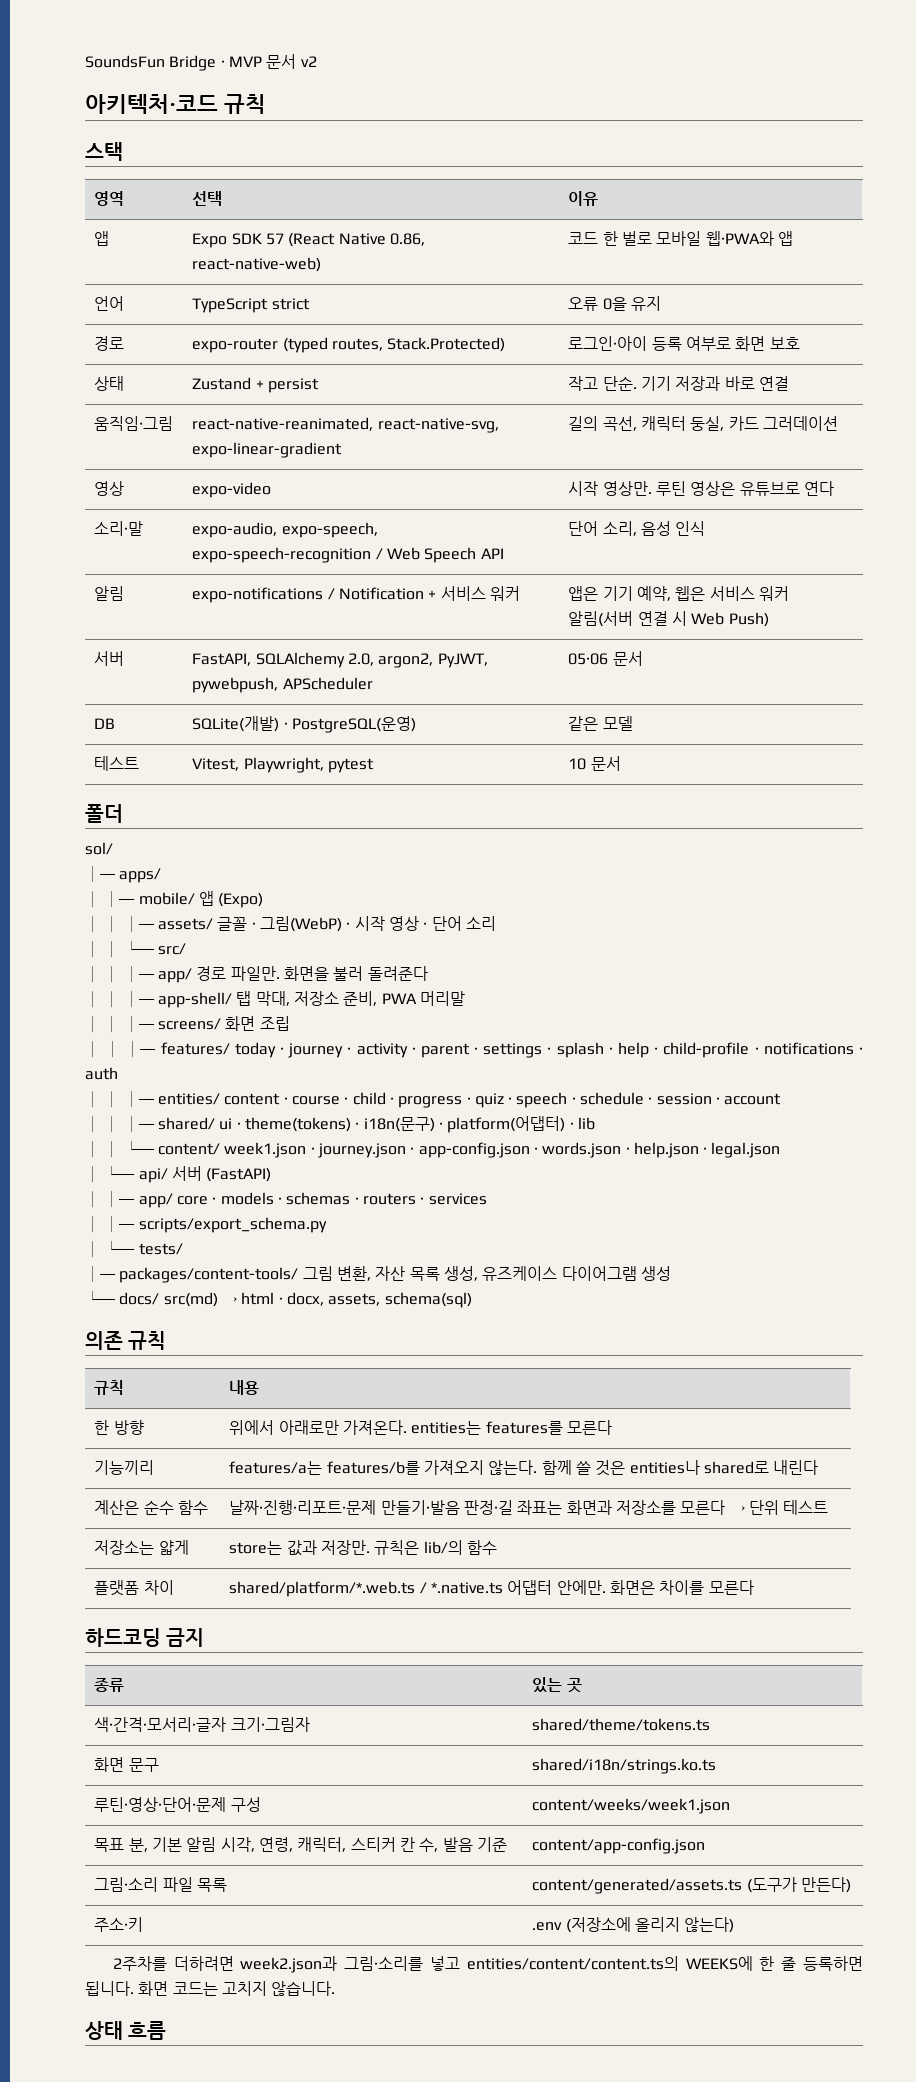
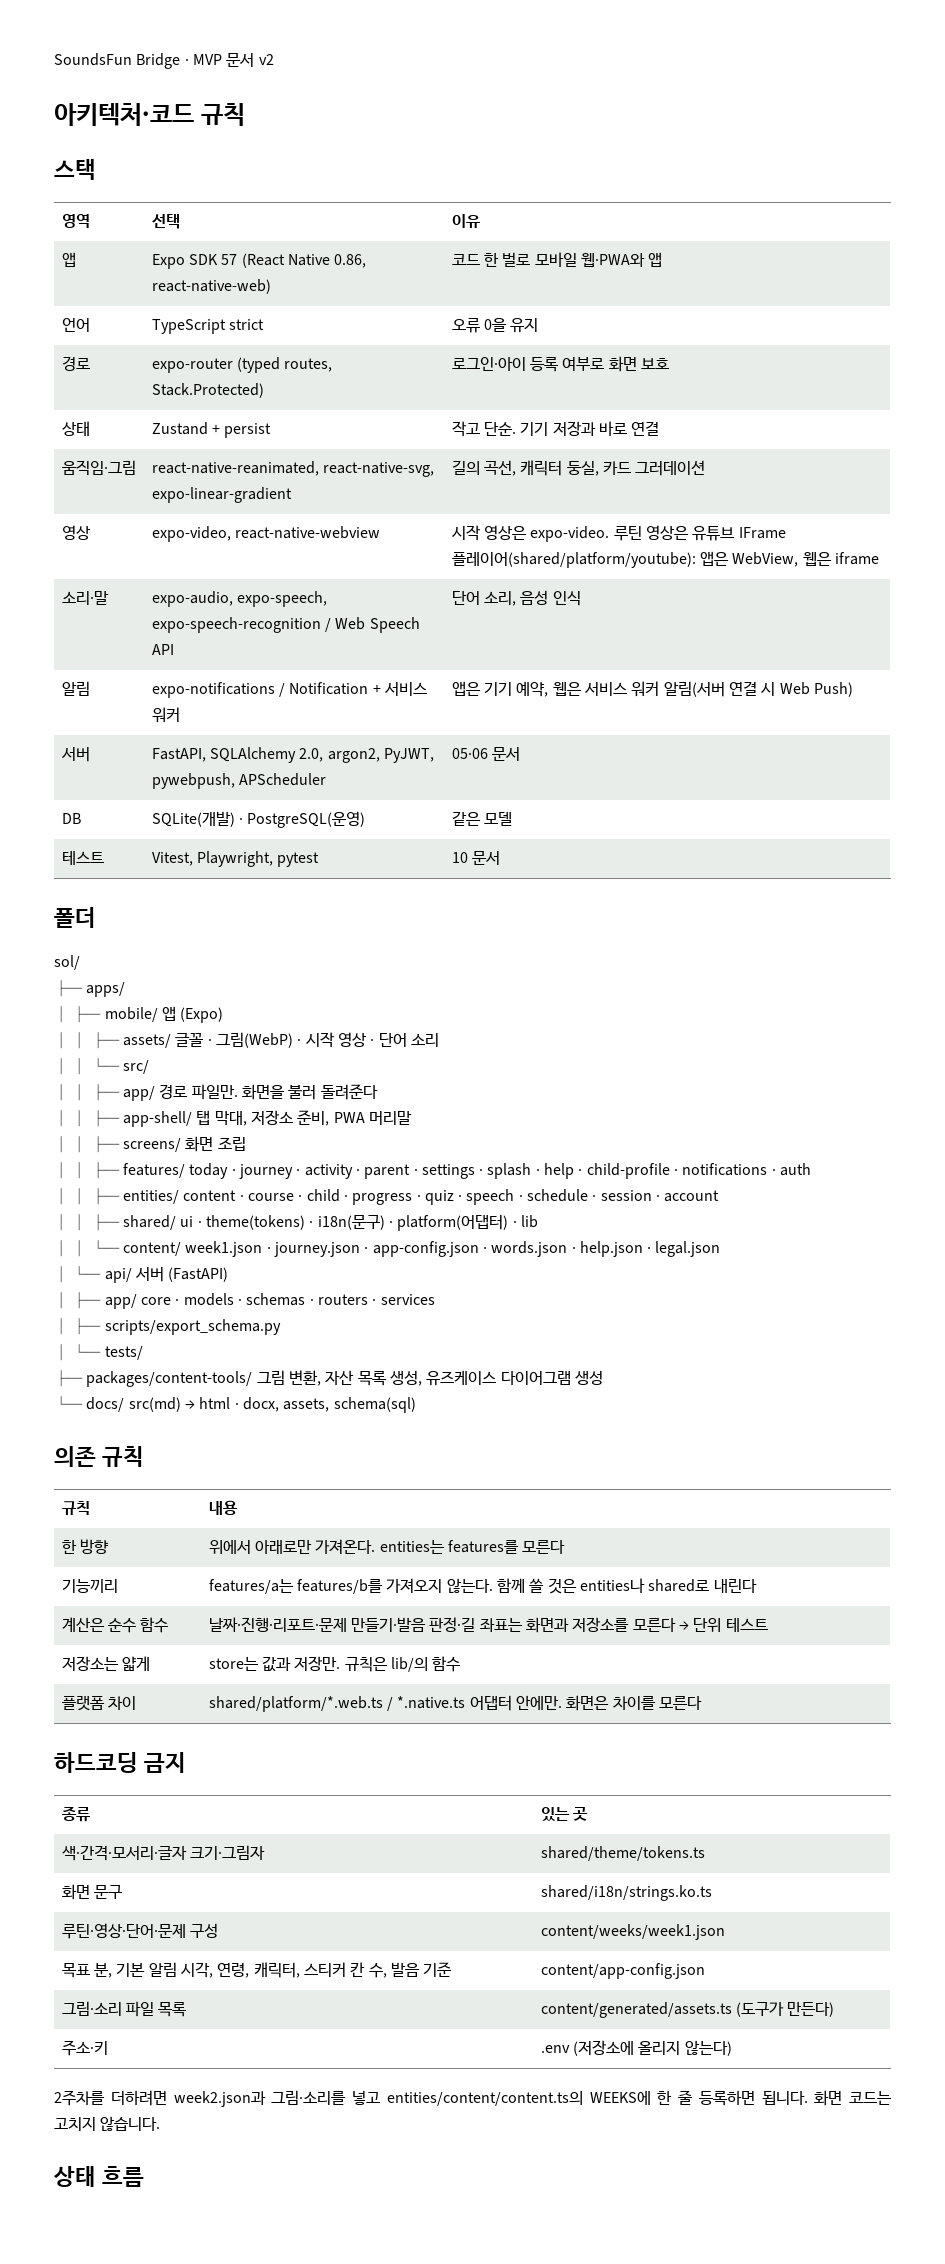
- 영상 | expo-video | 시작 영상만. 루틴 영상은 유튜브로 연다
+ 영상 | expo-video, react-native-webview | 시작 영상은 expo-video. 루틴 영상은 유튜브 IFrame 플레이어(shared/platform/youtube): 앱은 WebView, 웹은 iframe

